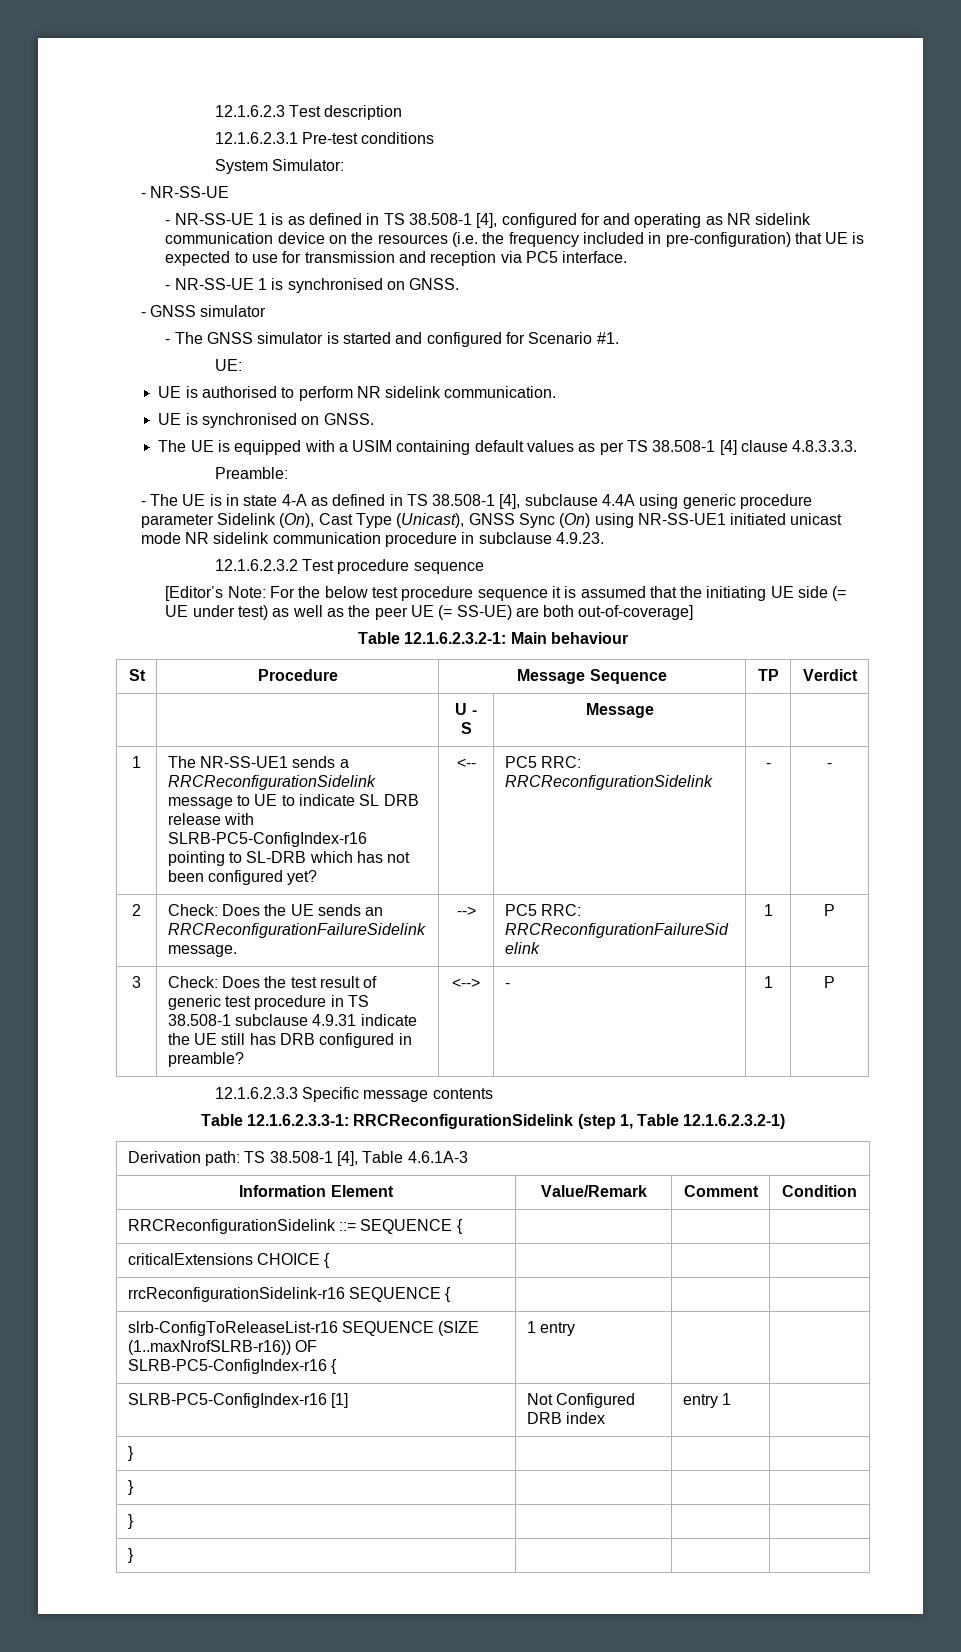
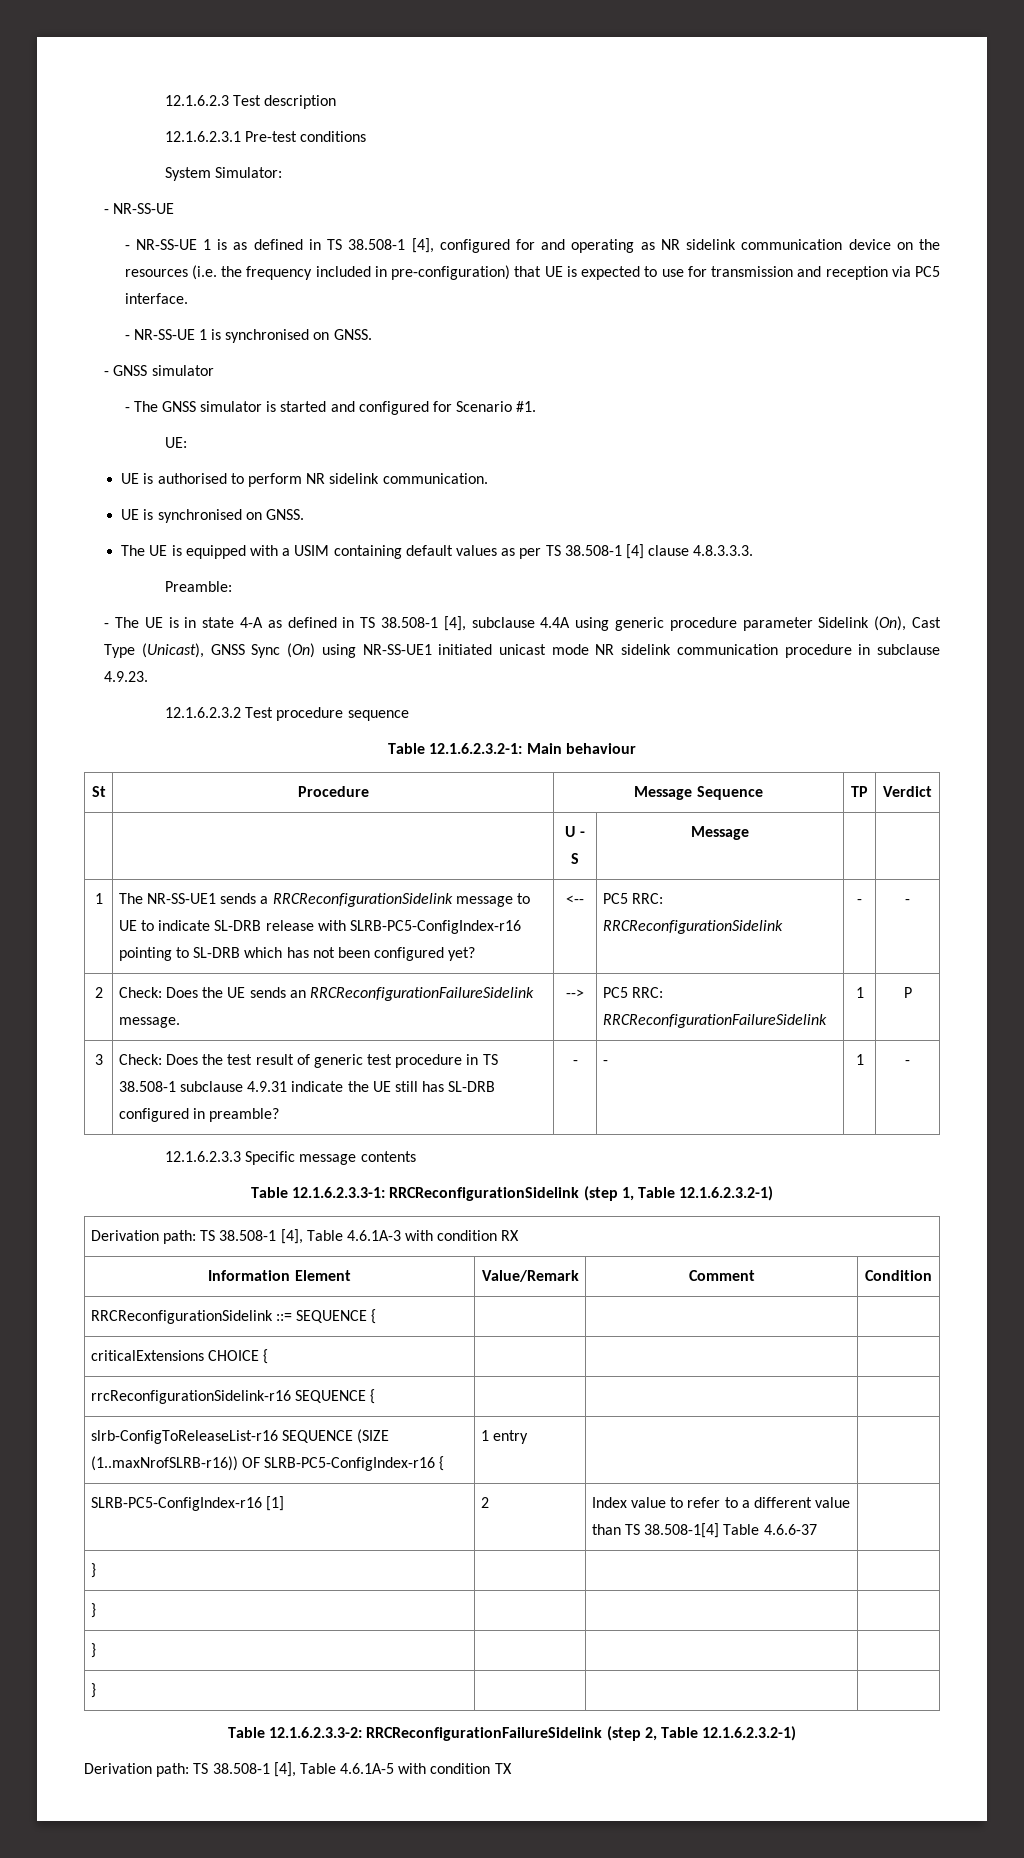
- [Editor’s Note: For the below test procedure sequence it is assumed that the initiating UE side (= UE under test) as well as the peer UE (= SS-UE) are both out-of-coverage]
- 1 | The NR-SS-UE1 sends a RRCReconfigurationSidelink message to UE to indicate SL DRB release with SLRB-PC5-ConfigIndex-r16 pointing to SL-DRB which has not been configured yet? | <-- | PC5 RRC: RRCReconfigurationSidelink | - | -
+ 1 | The NR-SS-UE1 sends a RRCReconfigurationSidelink message to UE to indicate SL-DRB release with SLRB-PC5-ConfigIndex-r16 pointing to SL-DRB which has not been configured yet? | <-- | PC5 RRC: RRCReconfigurationSidelink | - | -
- 3 | Check: Does the test result of generic test procedure in TS 38.508-1 subclause 4.9.31 indicate the UE still has DRB configured in preamble? | <--> | - | 1 | P
+ 3 | Check: Does the test result of generic test procedure in TS 38.508-1 subclause 4.9.31 indicate the UE still has SL-DRB configured in preamble? | - | - | 1 | -
- Derivation path: TS 38.508-1 [4], Table 4.6.1A-3
+ Derivation path: TS 38.508-1 [4], Table 4.6.1A-3 with condition RX
- SLRB-PC5-ConfigIndex-r16 [1] | Not Configured DRB index | entry 1 |
+ SLRB-PC5-ConfigIndex-r16 [1] | 2 | Index value to refer to a different value than TS 38.508-1[4] Table 4.6.6-37 |
  } | | |
  } | | |
  } | | |
  } | | |
+ Table 12.1.6.2.3.3-2: RRCReconfigurationFailureSidelink (step 2, Table 12.1.6.2.3.2-1)
+ Derivation path: TS 38.508-1 [4], Table 4.6.1A-5 with condition TX

